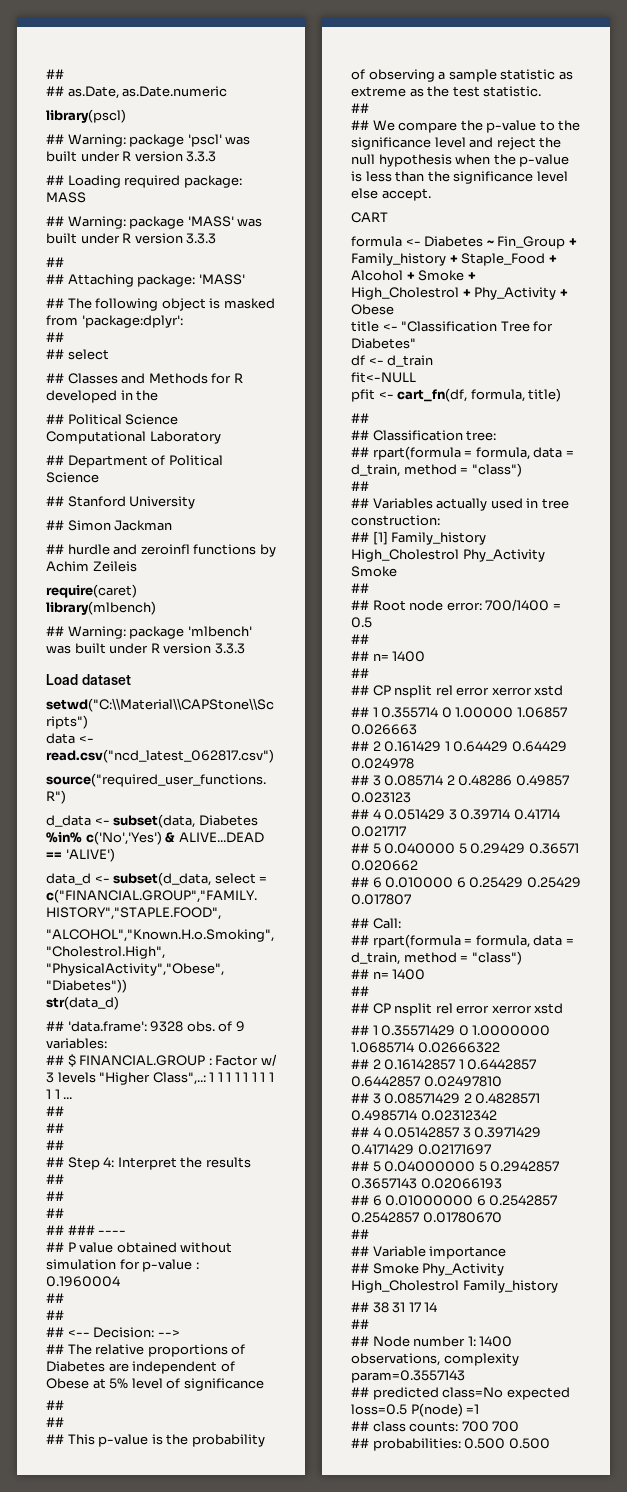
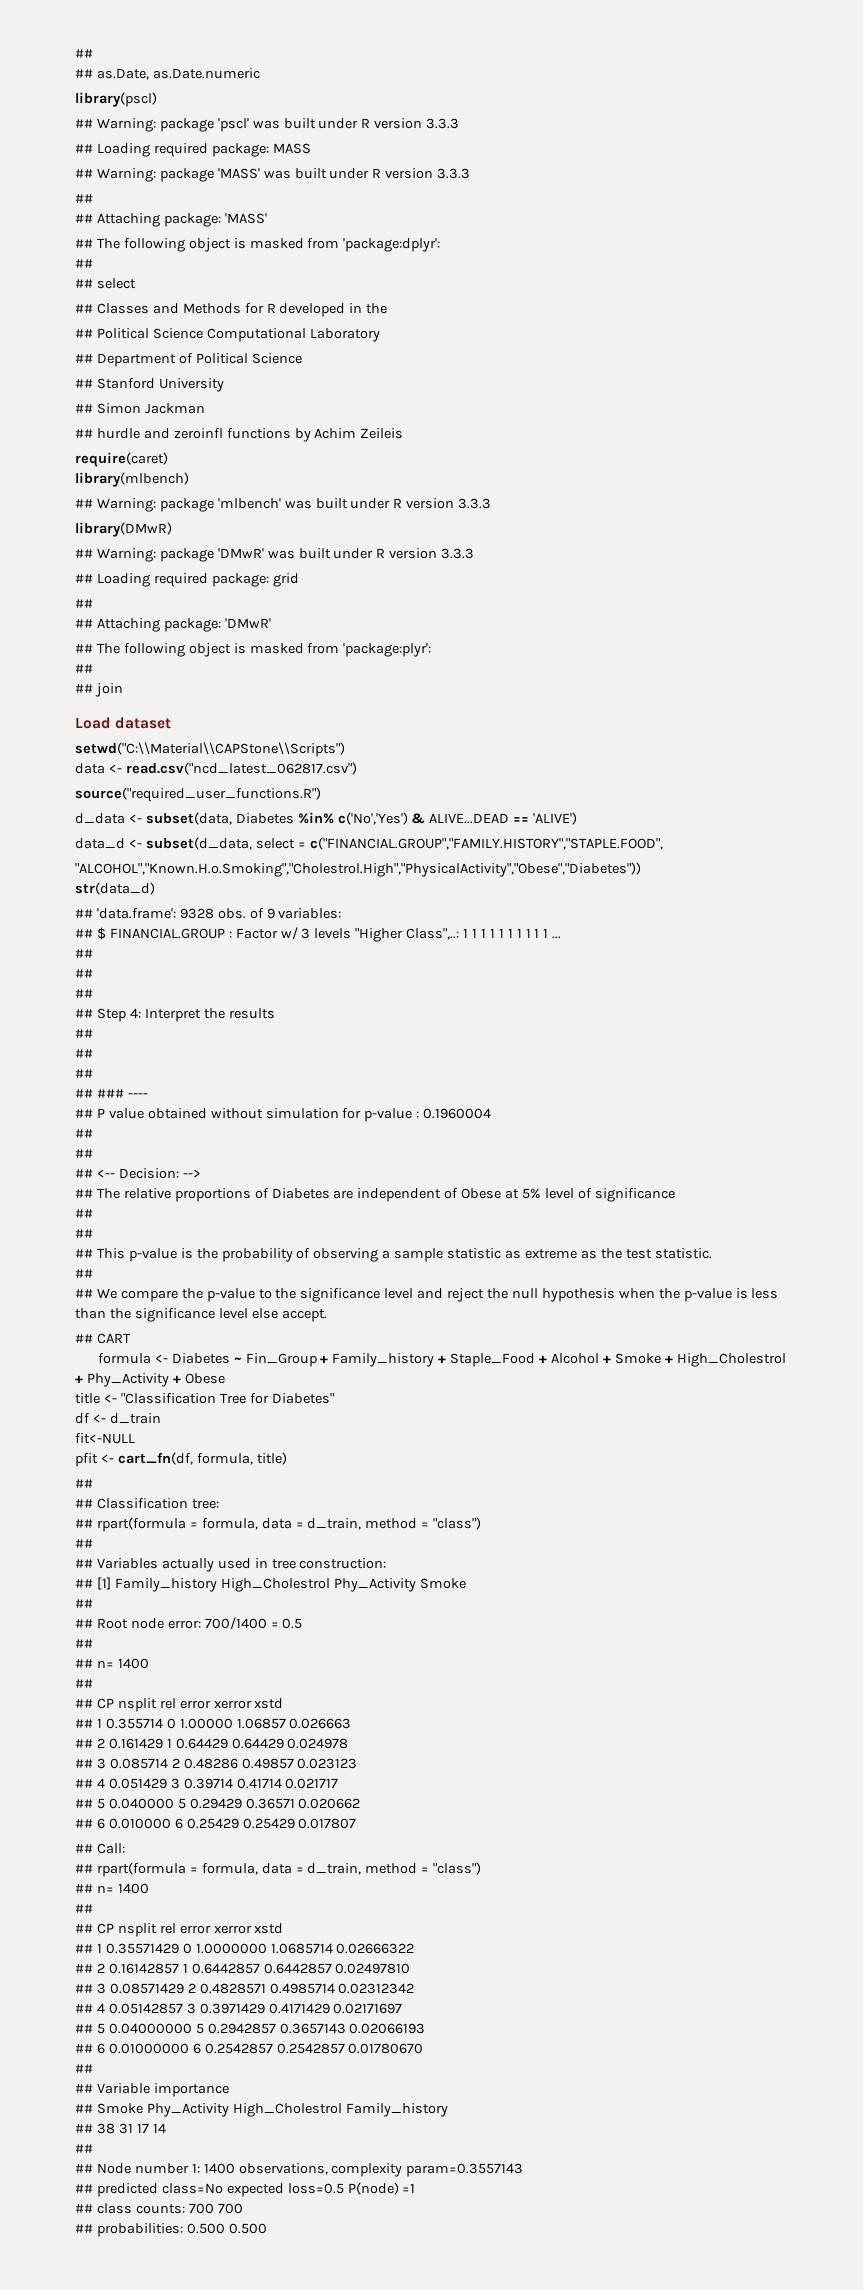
+ library(DMwR)
+ ## Warning: package 'DMwR' was built under R version 3.3.3
+ ## Loading required package: grid
+ ##
+ ## Attaching package: 'DMwR'
+ ## The following object is masked from 'package:plyr':
+ ##
+ ## join
- CART
+ ## CART

